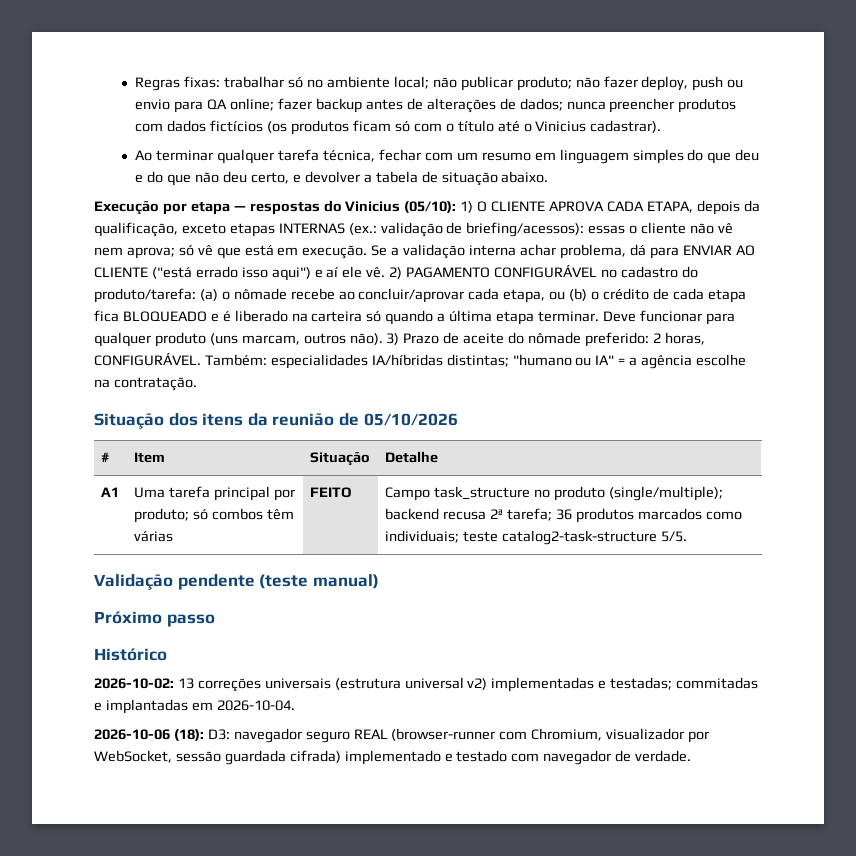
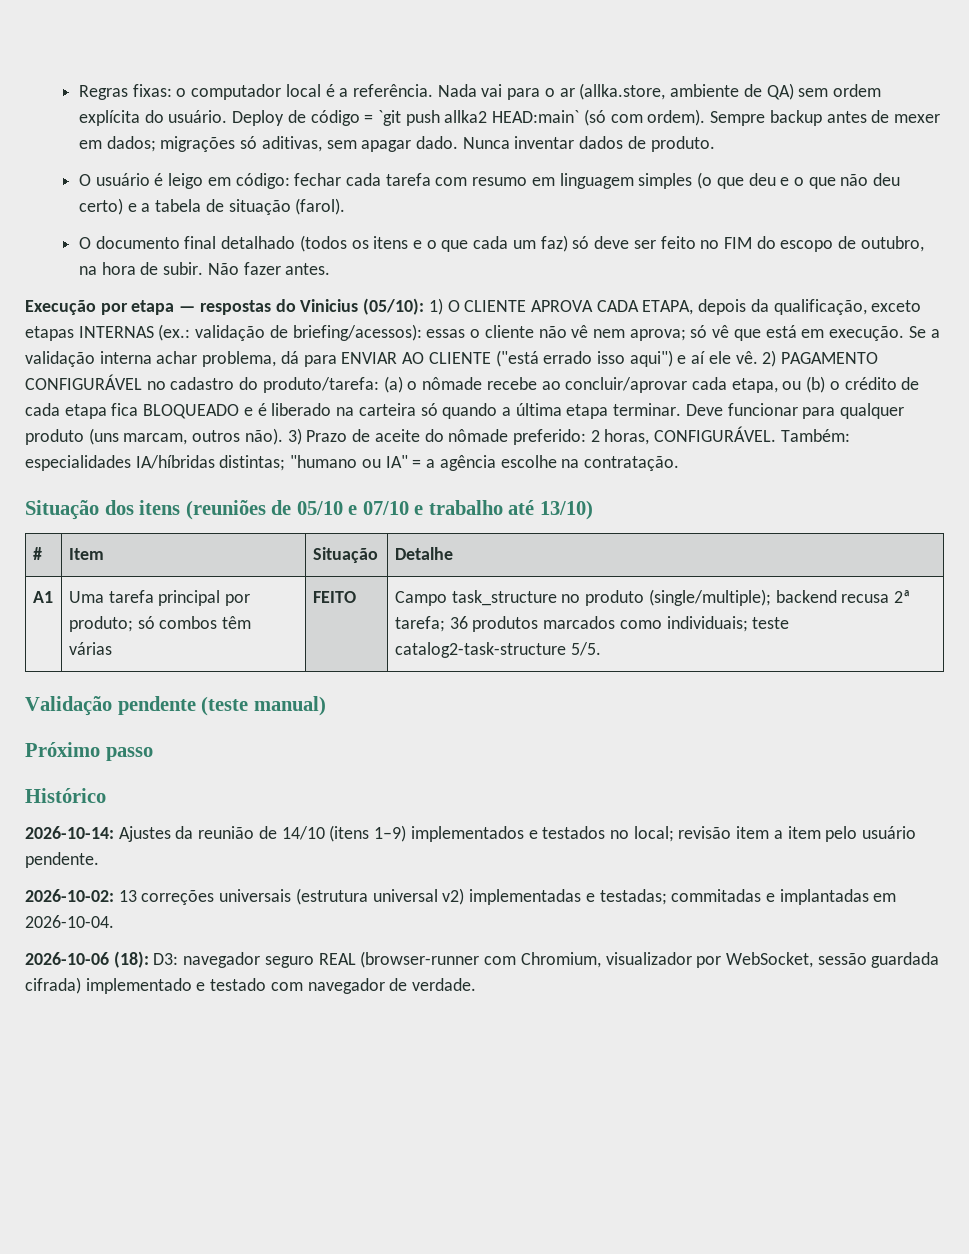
- Regras fixas: trabalhar só no ambiente local; não publicar produto; não fazer deploy, push ou envio para QA online; fazer backup antes de alterações de dados; nunca preencher produtos com dados fictícios (os produtos ficam só com o título até o Vinicius cadastrar).
- Ao terminar qualquer tarefa técnica, fechar com um resumo em linguagem simples do que deu e do que não deu certo, e devolver a tabela de situação abaixo.
+ Regras fixas: o computador local é a referência. Nada vai para o ar (allka.store, ambiente de QA) sem ordem explícita do usuário. Deploy de código = `git push allka2 HEAD:main` (só com ordem). Sempre backup antes de mexer em dados; migrações só aditivas, sem apagar dado. Nunca inventar dados de produto.
+ O usuário é leigo em código: fechar cada tarefa com resumo em linguagem simples (o que deu e o que não deu certo) e a tabela de situação (farol).
+ O documento final detalhado (todos os itens e o que cada um faz) só deve ser feito no FIM do escopo de outubro, na hora de subir. Não fazer antes.
- Situação dos itens da reunião de 05/10/2026
+ Situação dos itens (reuniões de 05/10 e 07/10 e trabalho até 13/10)
+ 2026-10-14: Ajustes da reunião de 14/10 (itens 1–9) implementados e testados no local; revisão item a item pelo usuário pendente.

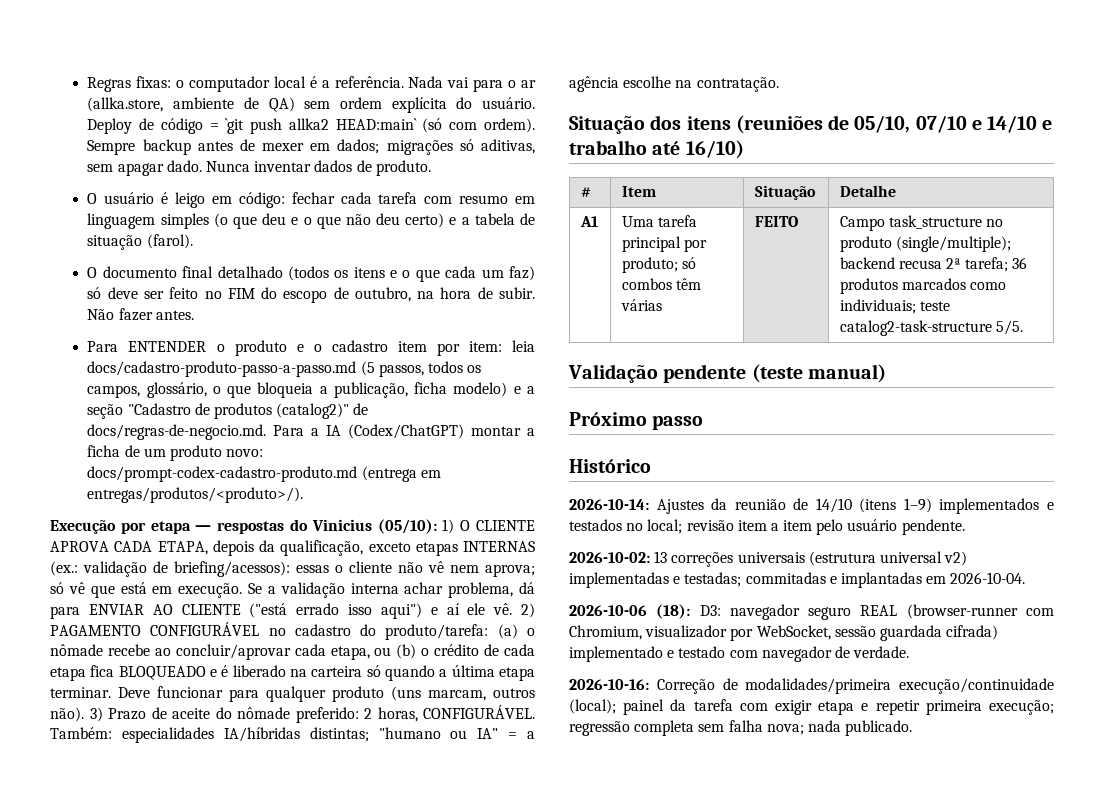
+ Para ENTENDER o produto e o cadastro item por item: leia docs/cadastro-produto-passo-a-passo.md (5 passos, todos os campos, glossário, o que bloqueia a publicação, ficha modelo) e a seção "Cadastro de produtos (catalog2)" de docs/regras-de-negocio.md. Para a IA (Codex/ChatGPT) montar a ficha de um produto novo: docs/prompt-codex-cadastro-produto.md (entrega em entregas/produtos/<produto>/).
- Situação dos itens (reuniões de 05/10 e 07/10 e trabalho até 13/10)
+ Situação dos itens (reuniões de 05/10, 07/10 e 14/10 e trabalho até 16/10)
+ 2026-10-16: Correção de modalidades/primeira execução/continuidade (local); painel da tarefa com exigir etapa e repetir primeira execução; regressão completa sem falha nova; nada publicado.

